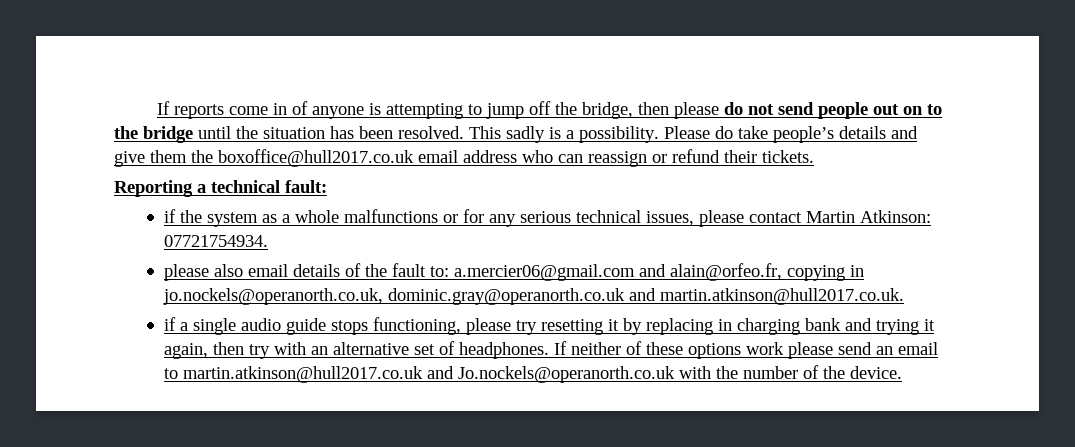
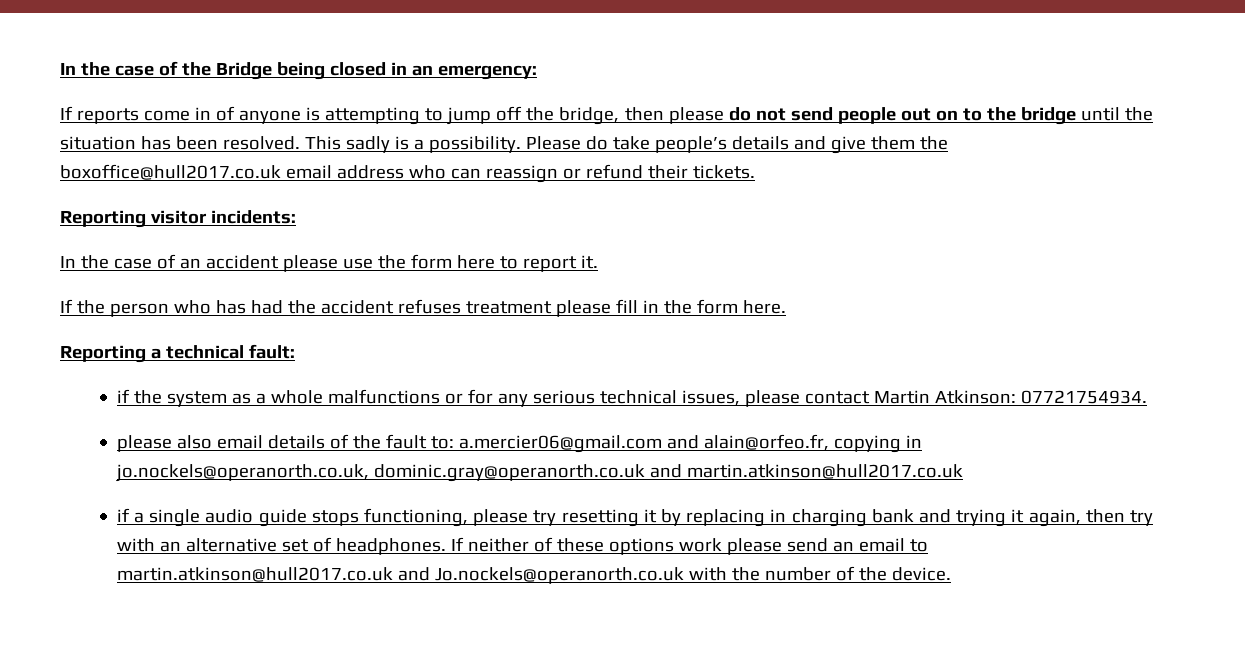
+ In the case of the Bridge being closed in an emergency:
+ Reporting visitor incidents:
+ In the case of an accident please use the form here to report it.
+ If the person who has had the accident refuses treatment please fill in the form here.
- please also email details of the fault to: a.mercier06@gmail.com and alain@orfeo.fr, copying in jo.nockels@operanorth.co.uk, dominic.gray@operanorth.co.uk and martin.atkinson@hull2017.co.uk.
+ please also email details of the fault to: a.mercier06@gmail.com and alain@orfeo.fr, copying in jo.nockels@operanorth.co.uk, dominic.gray@operanorth.co.uk and martin.atkinson@hull2017.co.uk

